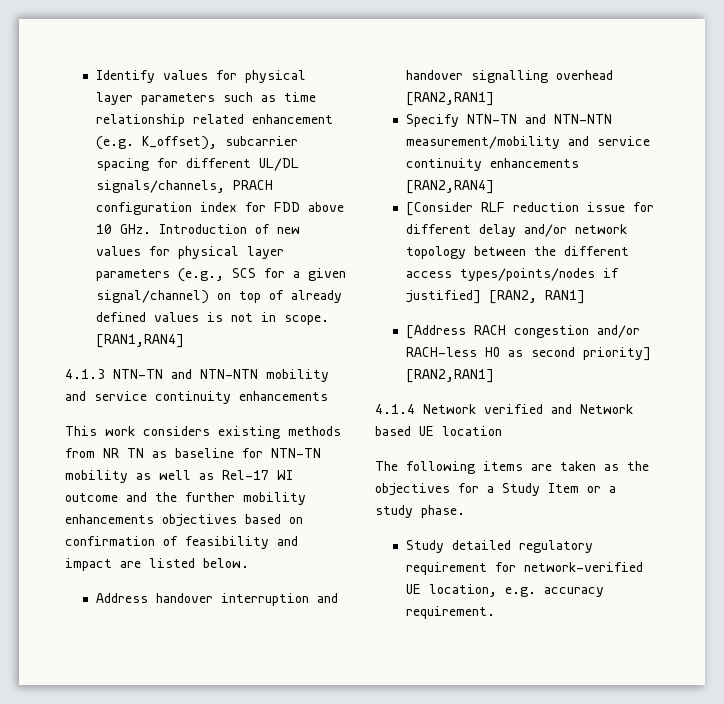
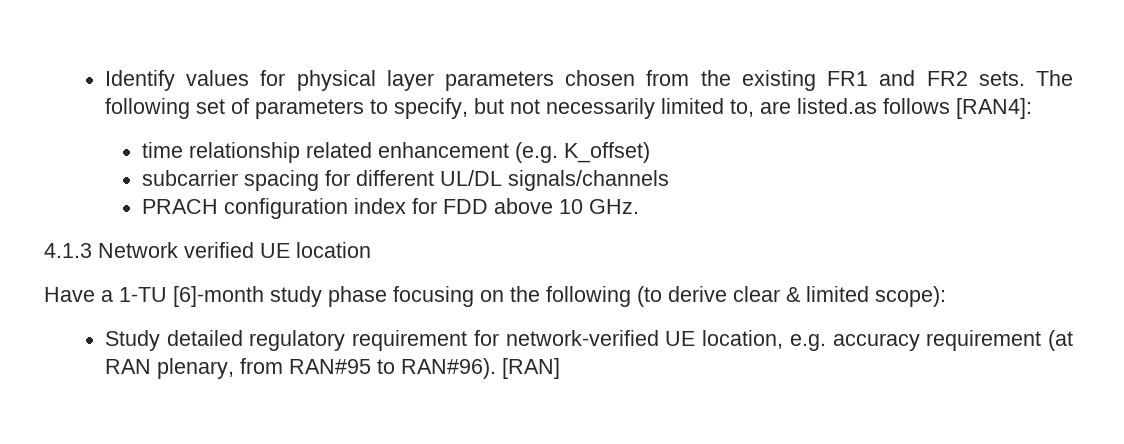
- Identify values for physical layer parameters such as time relationship related enhancement (e.g. K_offset), subcarrier spacing for different UL/DL signals/channels, PRACH configuration index for FDD above 10 GHz. Introduction of new values for physical layer parameters (e.g., SCS for a given signal/channel) on top of already defined values is not in scope. [RAN1,RAN4]
- 4.1.3 NTN-TN and NTN-NTN mobility and service continuity enhancements
- This work considers existing methods from NR TN as baseline for NTN-TN mobility as well as Rel-17 WI outcome and the further mobility enhancements objectives based on confirmation of feasibility and impact are listed below.
- Address handover interruption and handover signalling overhead [RAN2,RAN1]
- Specify NTN-TN and NTN-NTN measurement/mobility and service continuity enhancements [RAN2,RAN4]
- [Consider RLF reduction issue for different delay and/or network topology between the different access types/points/nodes if justified] [RAN2, RAN1]
- [Address RACH congestion and/or RACH-less HO as second priority] [RAN2,RAN1]
- 4.1.4 Network verified and Network based UE location
- The following items are taken as the objectives for a Study Item or a study phase.
+ Identify values for physical layer parameters chosen from the existing FR1 and FR2 sets. The following set of parameters to specify, but not necessarily limited to, are listed.as follows [RAN4]:
+ time relationship related enhancement (e.g. K_offset)
+ subcarrier spacing for different UL/DL signals/channels
+ PRACH configuration index for FDD above 10 GHz.
+ 4.1.3 Network verified UE location
+ Have a 1-TU [6]-month study phase focusing on the following (to derive clear & limited scope):
- Study detailed regulatory requirement for network-verified UE location, e.g. accuracy requirement.
+ Study detailed regulatory requirement for network-verified UE location, e.g. accuracy requirement (at RAN plenary, from RAN#95 to RAN#96). [RAN]

